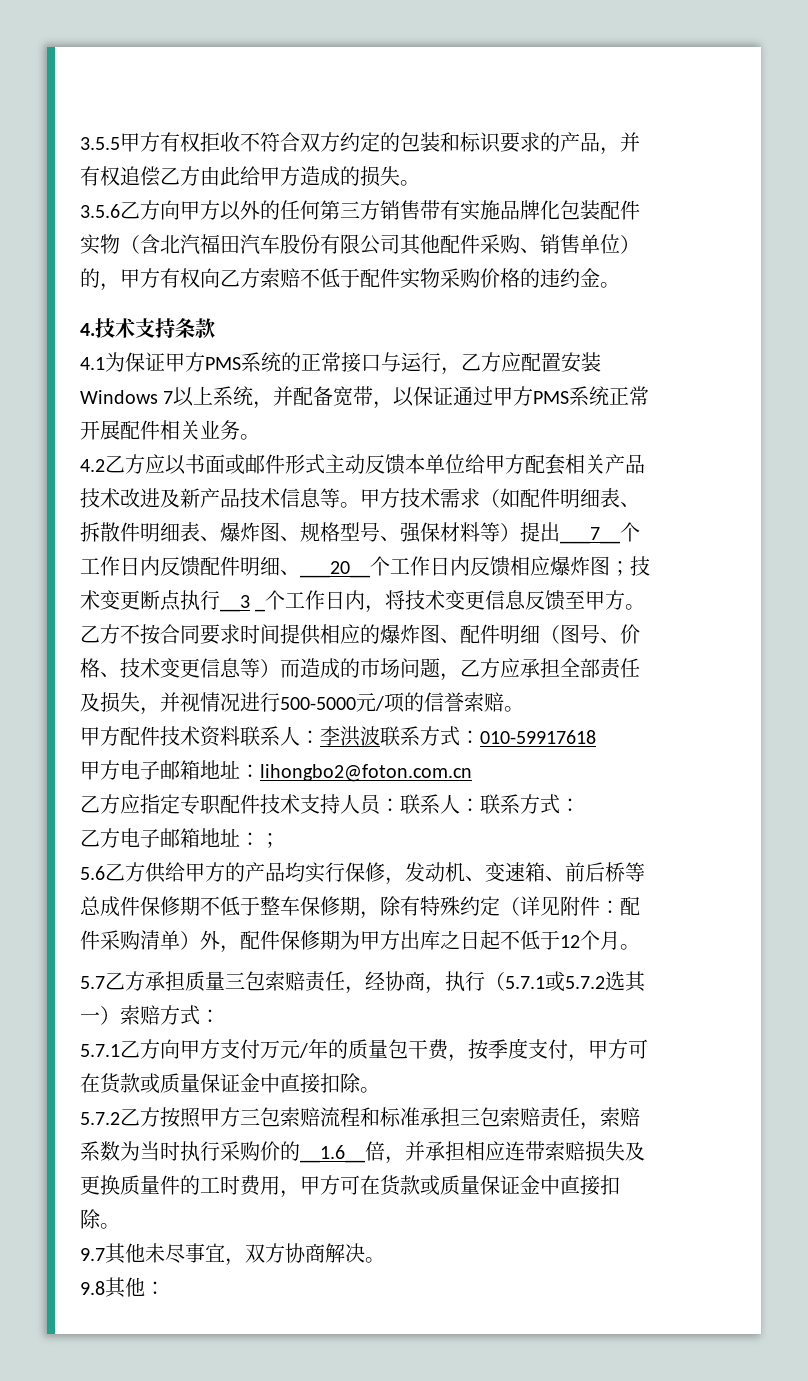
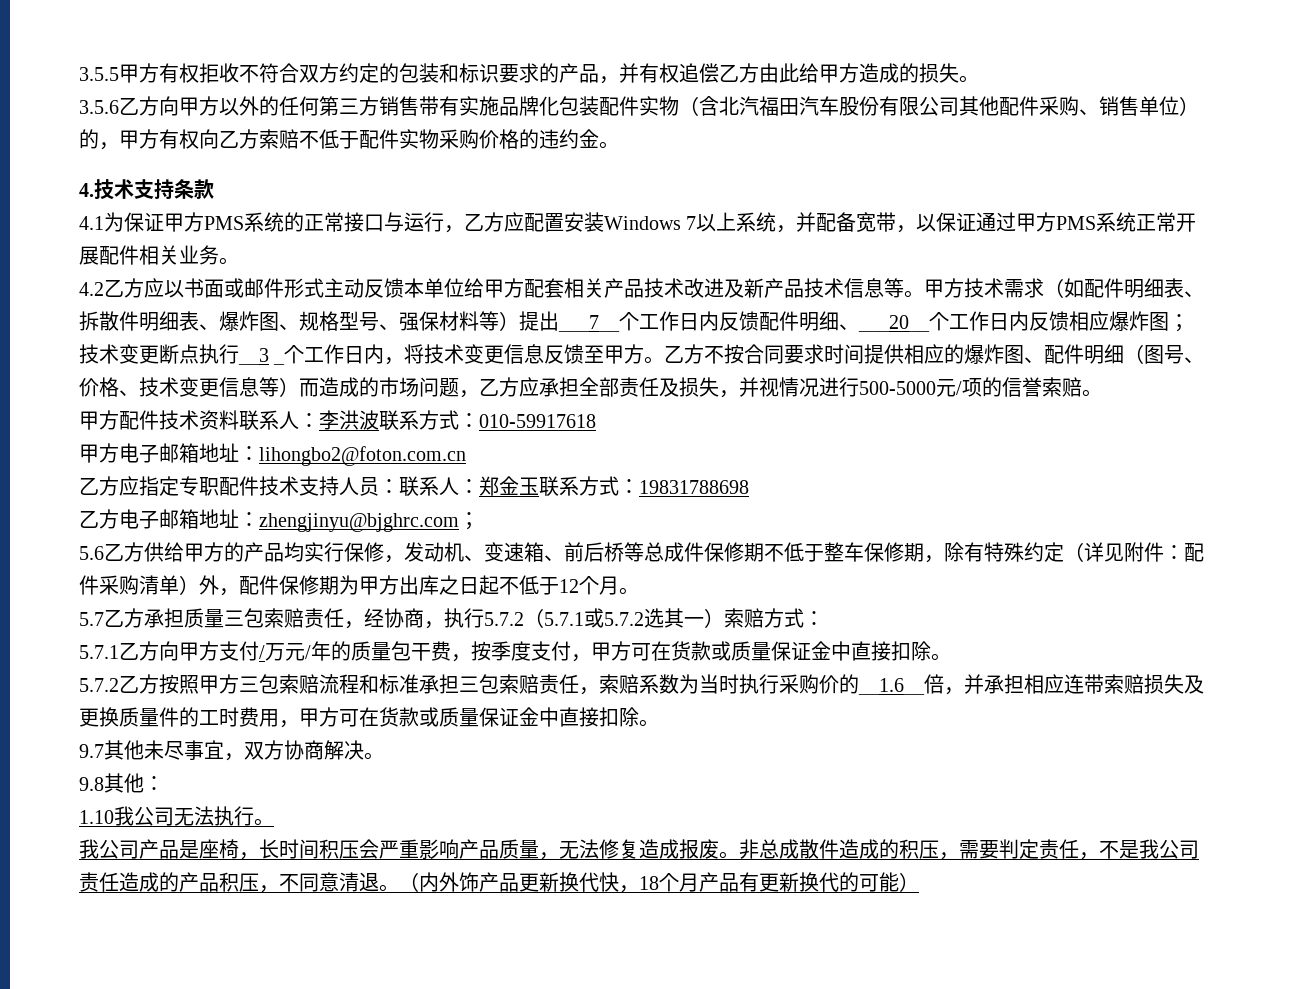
- 乙方应指定专职配件技术支持人员：联系人：联系方式：
+ 乙方应指定专职配件技术支持人员：联系人：郑金玉联系方式：19831788698
- 乙方电子邮箱地址：；
+ 乙方电子邮箱地址：zhengjinyu@bjghrc.com；
- 5.7乙方承担质量三包索赔责任，经协商，执行（5.7.1或5.7.2选其一）索赔方式：
+ 5.7乙方承担质量三包索赔责任，经协商，执行5.7.2（5.7.1或5.7.2选其一）索赔方式：
- 5.7.1乙方向甲方支付万元/年的质量包干费，按季度支付，甲方可在货款或质量保证金中直接扣除。
+ 5.7.1乙方向甲方支付/万元/年的质量包干费，按季度支付，甲方可在货款或质量保证金中直接扣除。
+ 1.10我公司无法执行。
+ 我公司产品是座椅，长时间积压会严重影响产品质量，无法修复造成报废。非总成散件造成的积压，需要判定责任，不是我公司责任造成的产品积压，不同意清退。（内外饰产品更新换代快，18个月产品有更新换代的可能）

